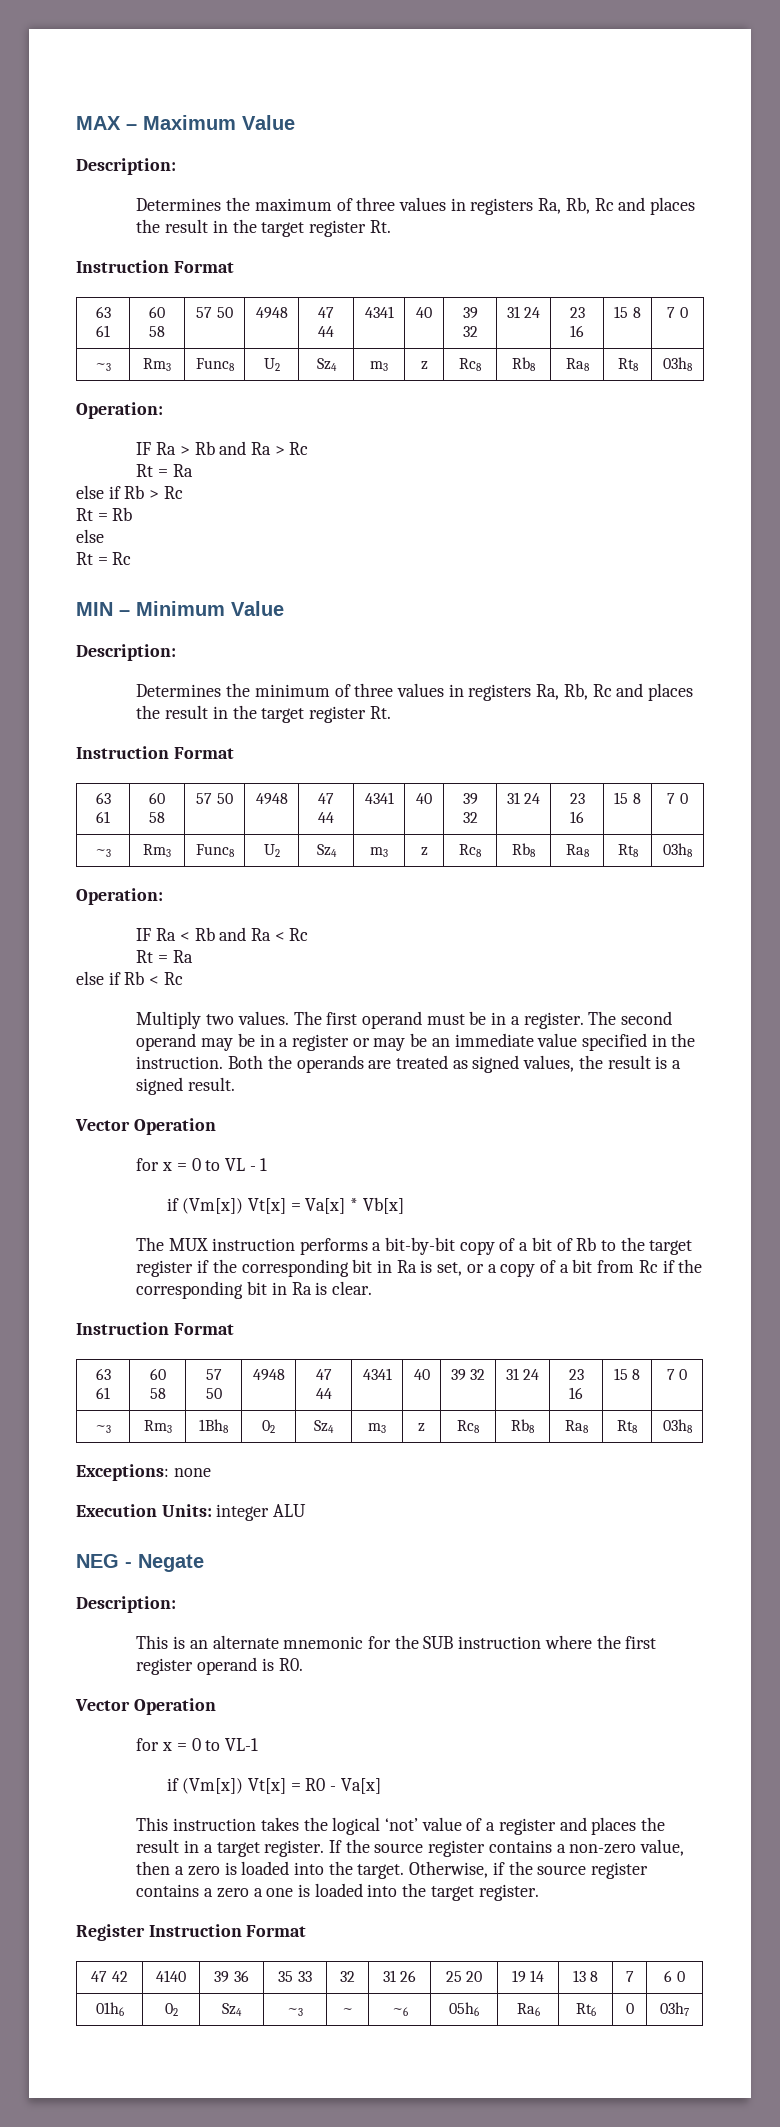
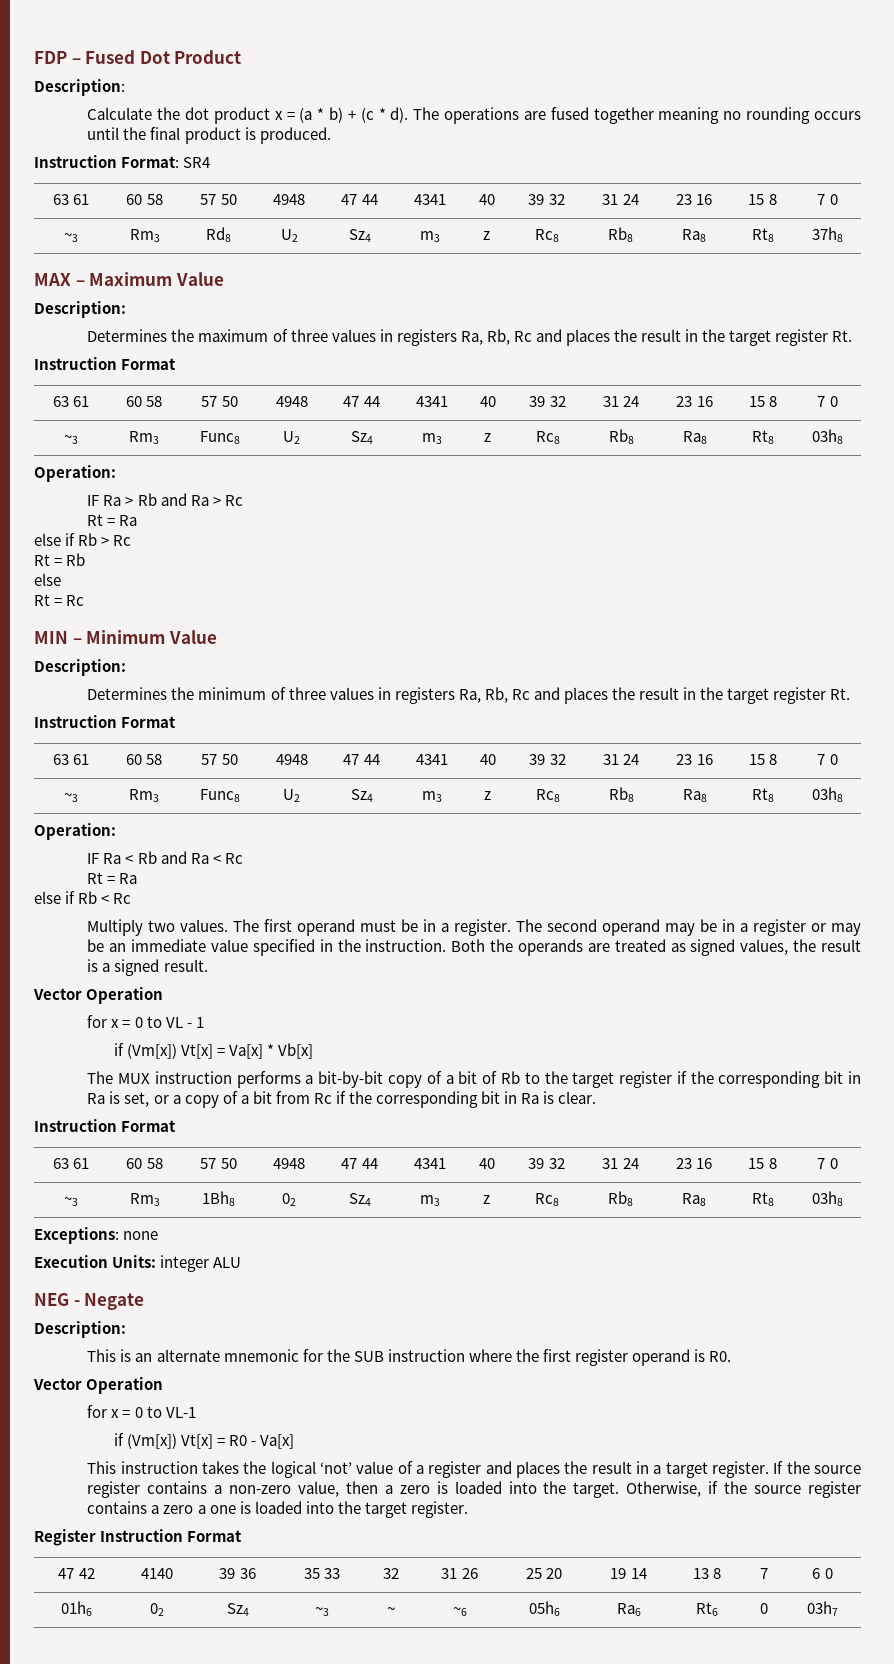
+ FDP – Fused Dot Product
+ Description:
+ Calculate the dot product x = (a * b) + (c * d). The operations are fused together meaning no rounding occurs until the final product is produced.
+ Instruction Format: SR4
+ 63 61 | 60 58 | 57 50 | 4948 | 47 44 | 4341 | 40 | 39 32 | 31 24 | 23 16 | 15 8 | 7 0
+ ~3 | Rm3 | Rd8 | U2 | Sz4 | m3 | z | Rc8 | Rb8 | Ra8 | Rt8 | 37h8

